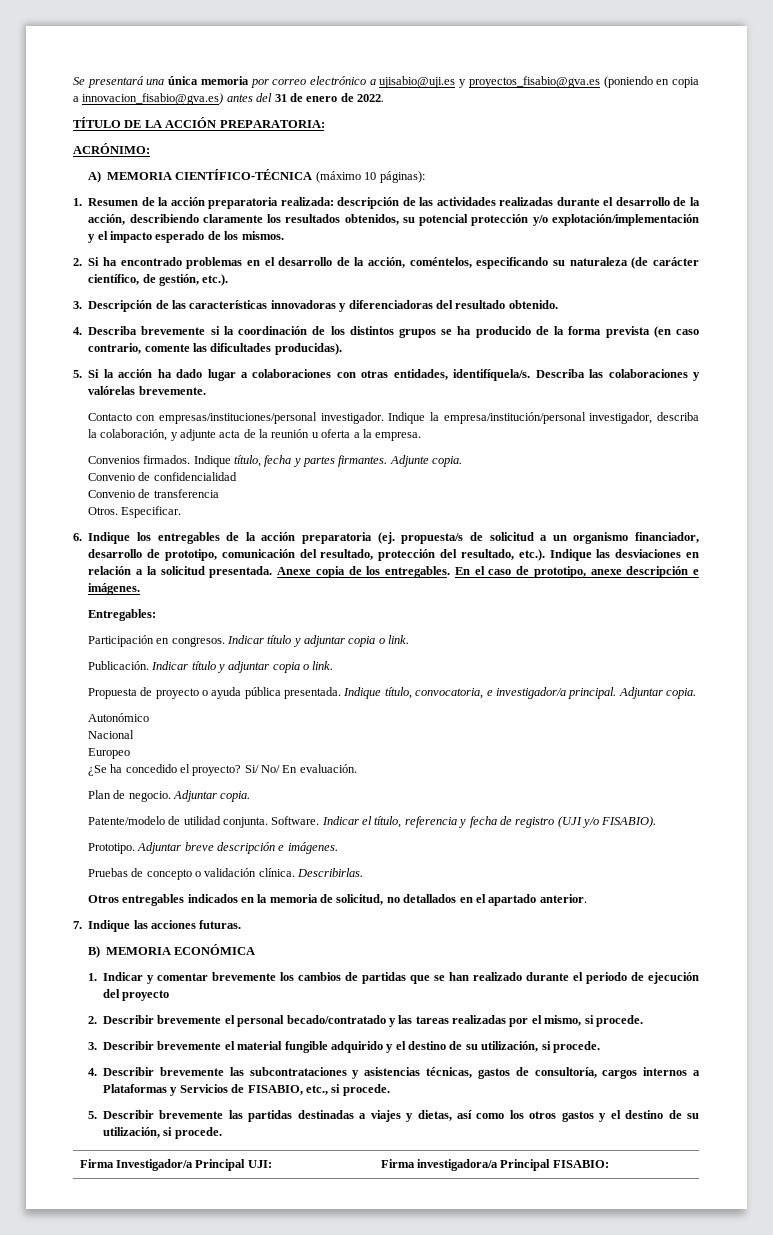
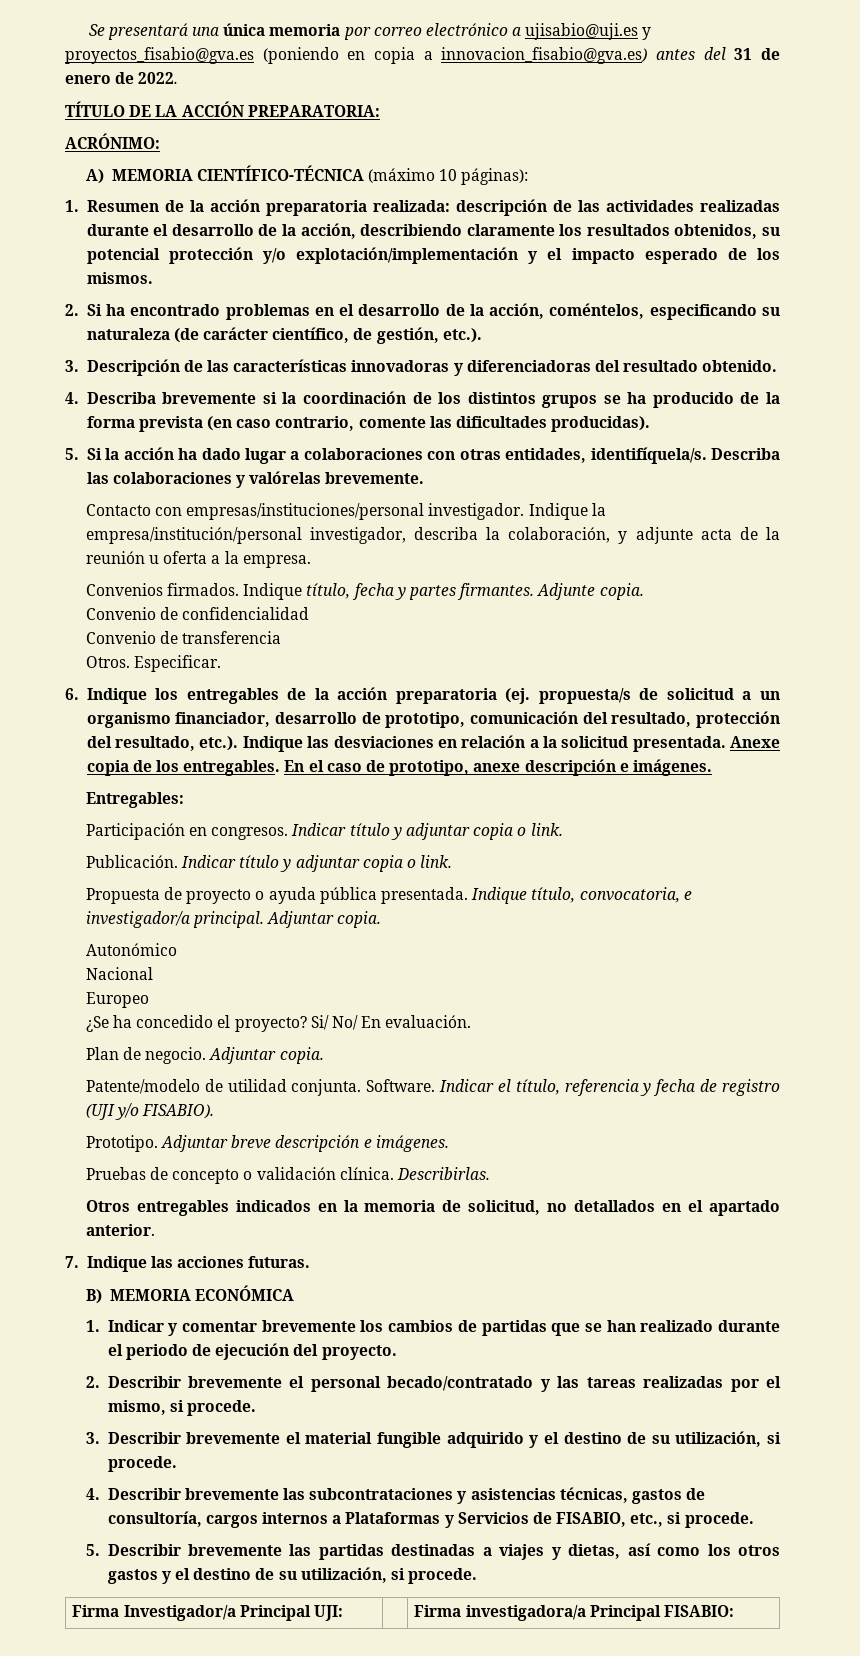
- 1. Indicar y comentar brevemente los cambios de partidas que se han realizado durante el periodo de ejecución del proyecto
+ 1. Indicar y comentar brevemente los cambios de partidas que se han realizado durante el periodo de ejecución del proyecto.

